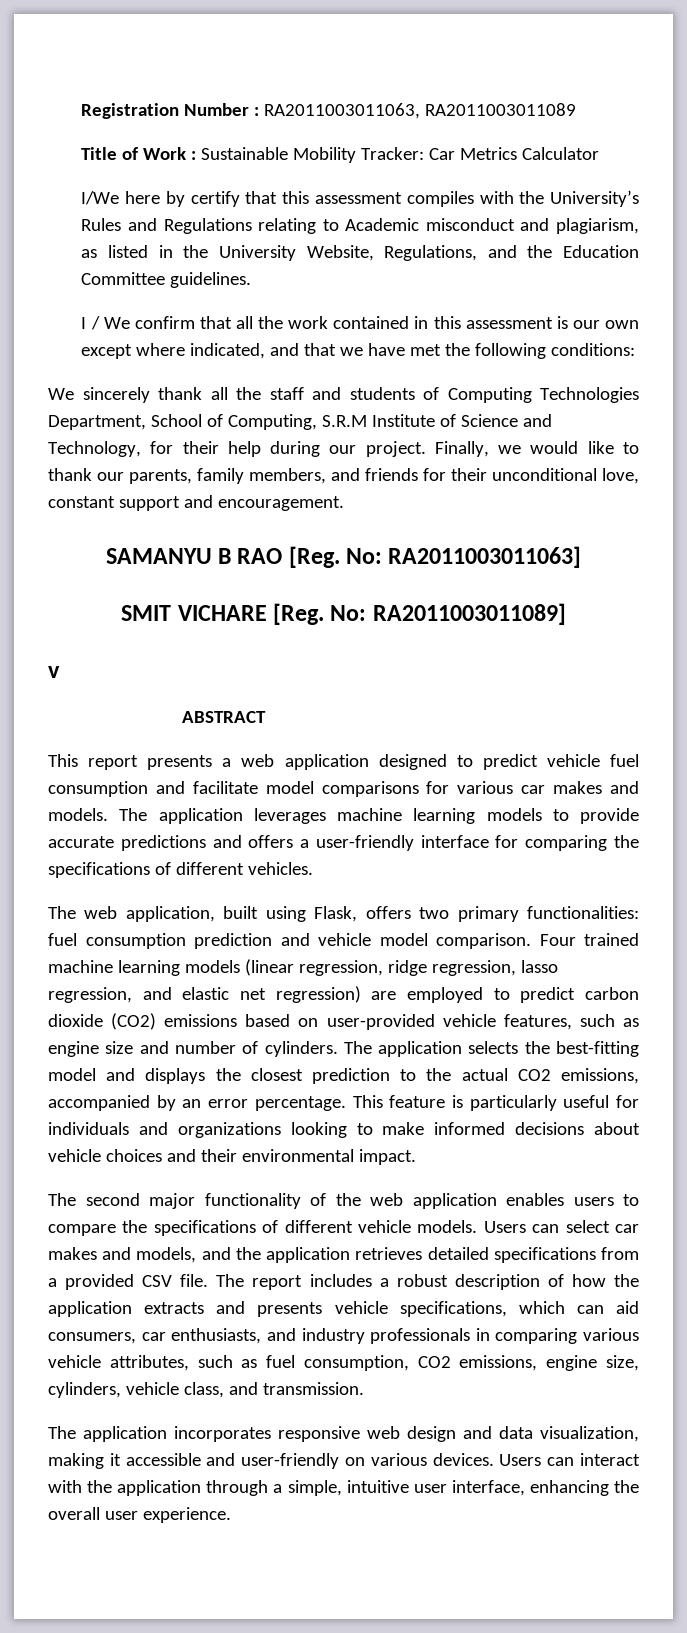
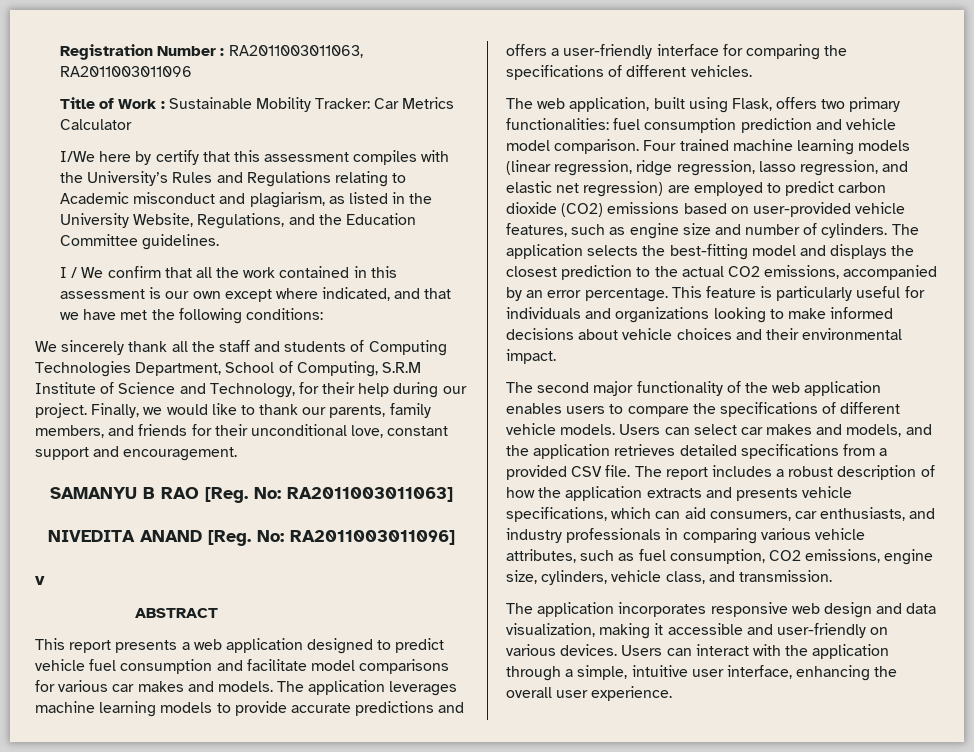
- Registration Number : RA2011003011063, RA2011003011089
+ Registration Number : RA2011003011063, RA2011003011096
- SMIT VICHARE [Reg. No: RA2011003011089]
+ NIVEDITA ANAND [Reg. No: RA2011003011096]

